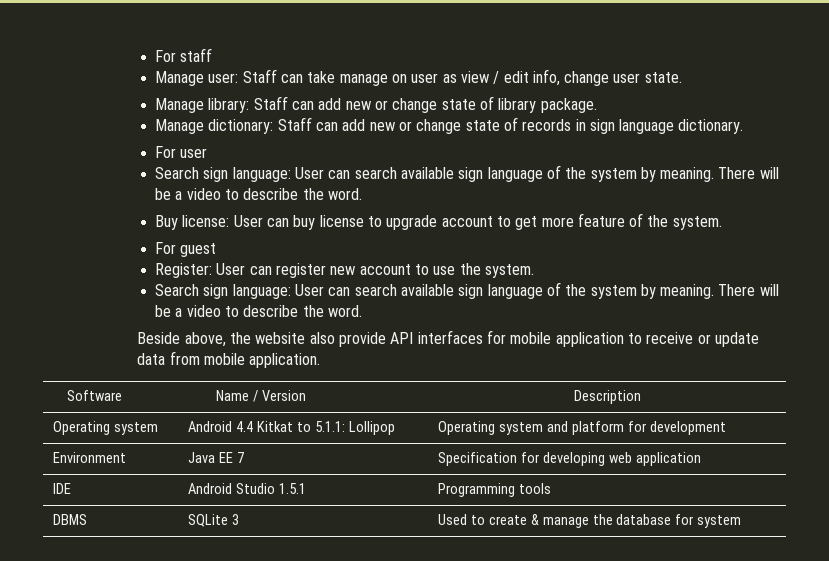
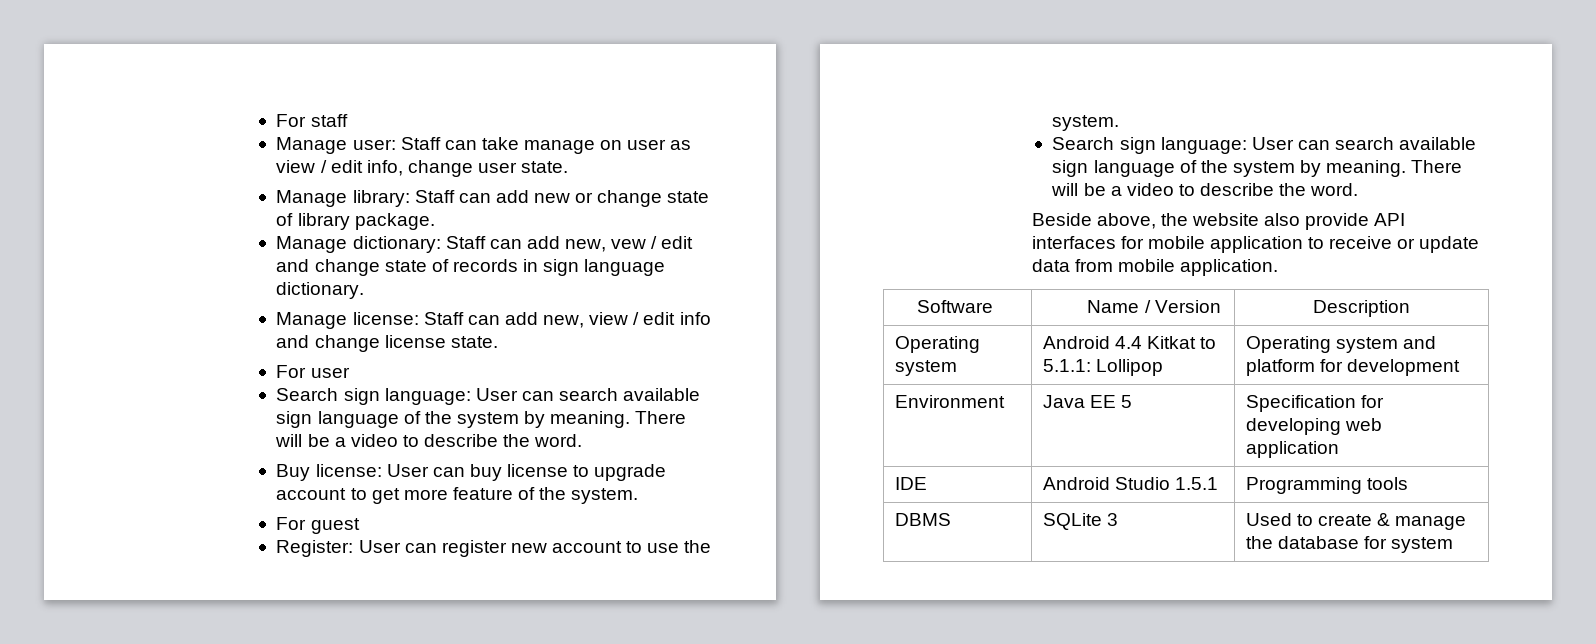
- Manage dictionary: Staff can add new or change state of records in sign language dictionary.
+ Manage dictionary: Staff can add new, vew / edit and change state of records in sign language dictionary.
+ Manage license: Staff can add new, view / edit info and change license state.
- Environment | Java EE 7 | Specification for developing web application
+ Environment | Java EE 5 | Specification for developing web application

